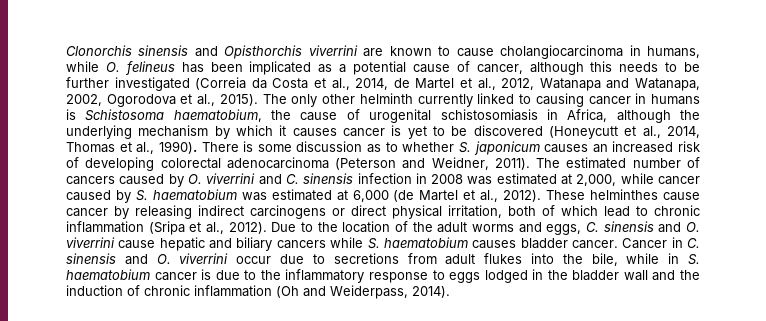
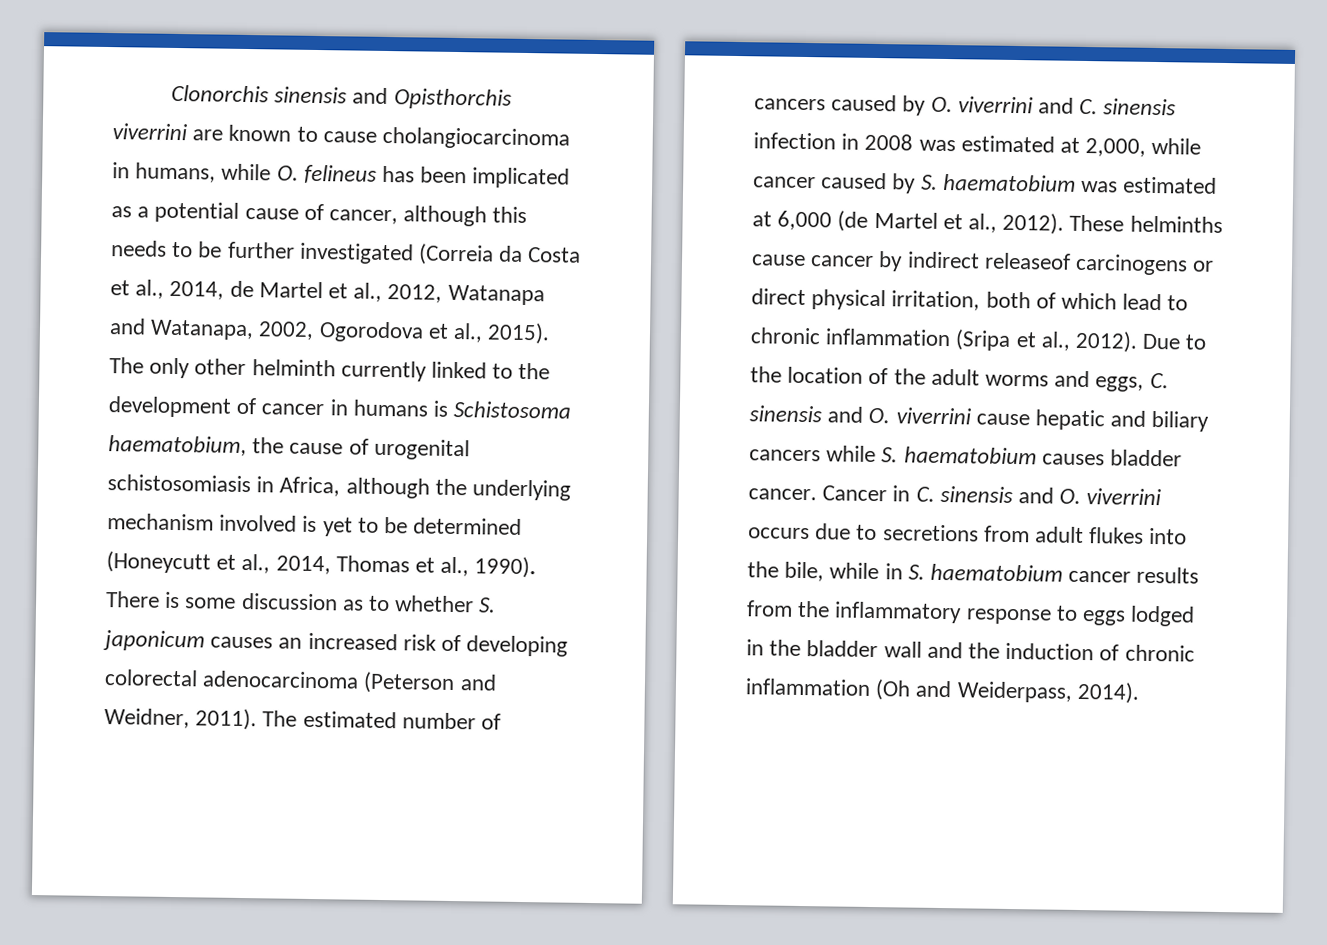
- The only other helminth currently linked to causing cancer in humans is Schistosoma haematobium, the cause of urogenital schistosomiasis in Africa, although the underlying mechanism by which it causes cancer is yet to be discovered (Honeycutt et al., 2014, Thomas et al., 1990).
+ The only other helminth currently linked to the development of cancer in humans is Schistosoma haematobium, the cause of urogenital schistosomiasis in Africa, although the underlying mechanism involved is yet to be determined (Honeycutt et al., 2014, Thomas et al., 1990).
- These helminthes cause cancer by releasing indirect carcinogens or direct physical irritation, both of which lead to chronic inflammation (Sripa et al., 2012).
+ These helminths cause cancer by indirect releaseof carcinogens or direct physical irritation, both of which lead to chronic inflammation (Sripa et al., 2012).
- Cancer in C. sinensis and O. viverrini occur due to secretions from adult flukes into the bile, while in S. haematobium cancer is due to the inflammatory response to eggs lodged in the bladder wall and the induction of chronic inflammation (Oh and Weiderpass, 2014).
+ Cancer in C. sinensis and O. viverrini occurs due to secretions from adult flukes into the bile, while in S. haematobium cancer results from the inflammatory response to eggs lodged in the bladder wall and the induction of chronic inflammation (Oh and Weiderpass, 2014).

